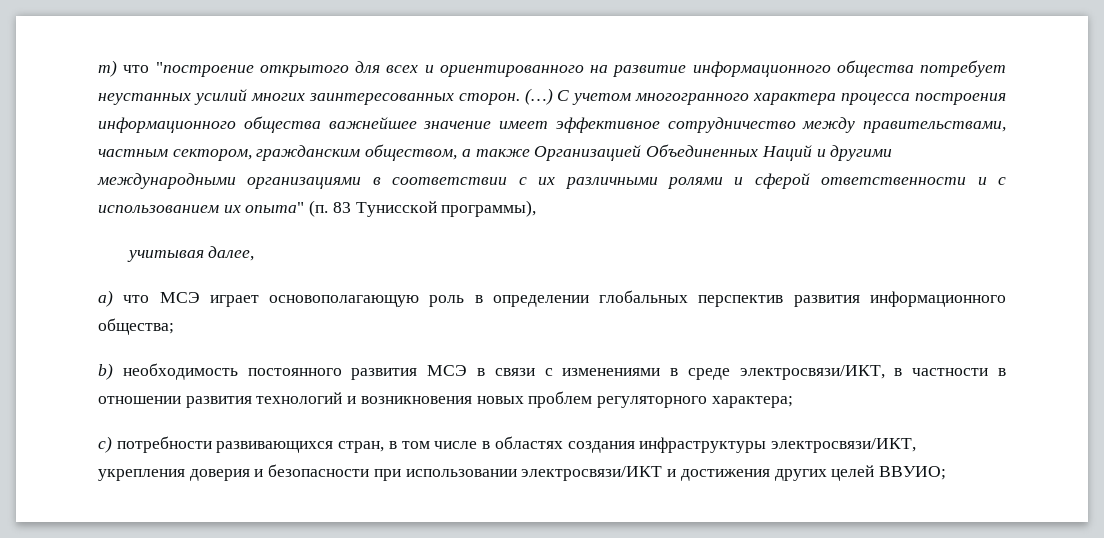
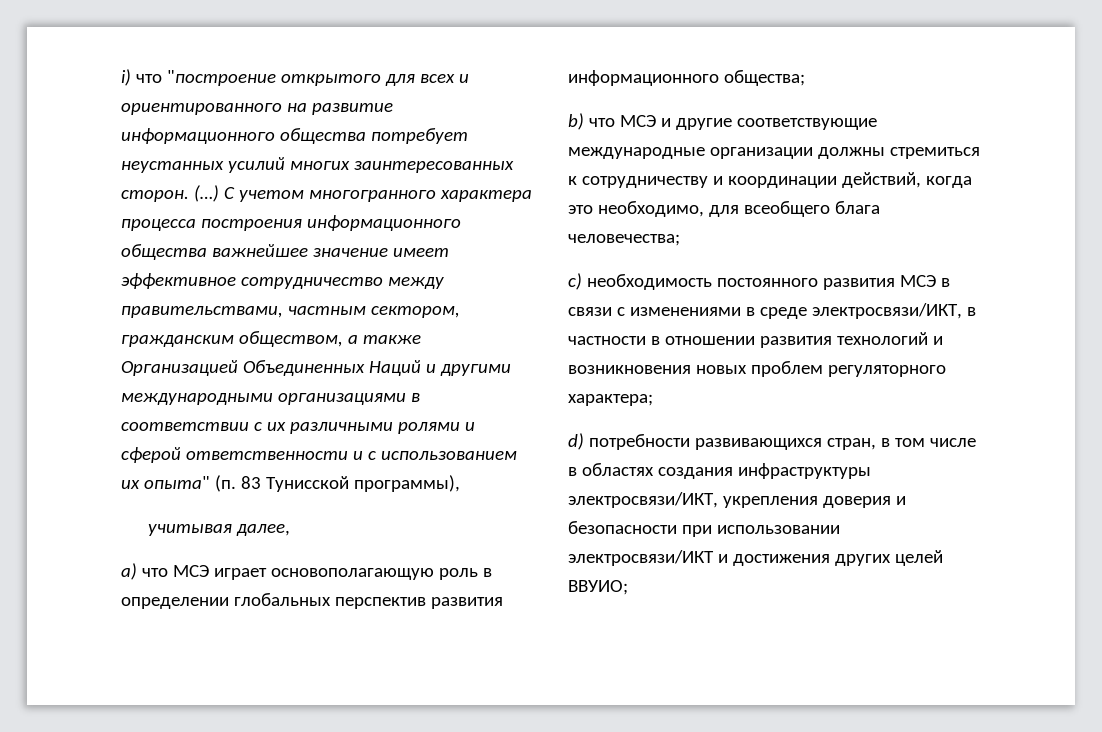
- m) что "построение открытого для всех и ориентированного на развитие информационного общества потребует неустанных усилий многих заинтересованных сторон.
+ i) что "построение открытого для всех и ориентированного на развитие информационного общества потребует неустанных усилий многих заинтересованных сторон.
- b) необходимость постоянного развития МСЭ в связи с изменениями в среде электросвязи/ИКТ, в частности в отношении развития технологий и возникновения новых проблем регуляторного характера;
+ b) что МСЭ и другие соответствующие международные организации должны стремиться к сотрудничеству и координации действий, когда это необходимо, для всеобщего блага человечества;
+ c) необходимость постоянного развития МСЭ в связи с изменениями в среде электросвязи/ИКТ, в частности в отношении развития технологий и возникновения новых проблем регуляторного характера;
- с) потребности развивающихся стран, в том числе в областях создания инфраструктуры электросвязи/ИКТ, укрепления доверия и безопасности при использовании электросвязи/ИКТ и достижения других целей ВВУИО;
+ d) потребности развивающихся стран, в том числе в областях создания инфраструктуры электросвязи/ИКТ, укрепления доверия и безопасности при использовании электросвязи/ИКТ и достижения других целей ВВУИО;

